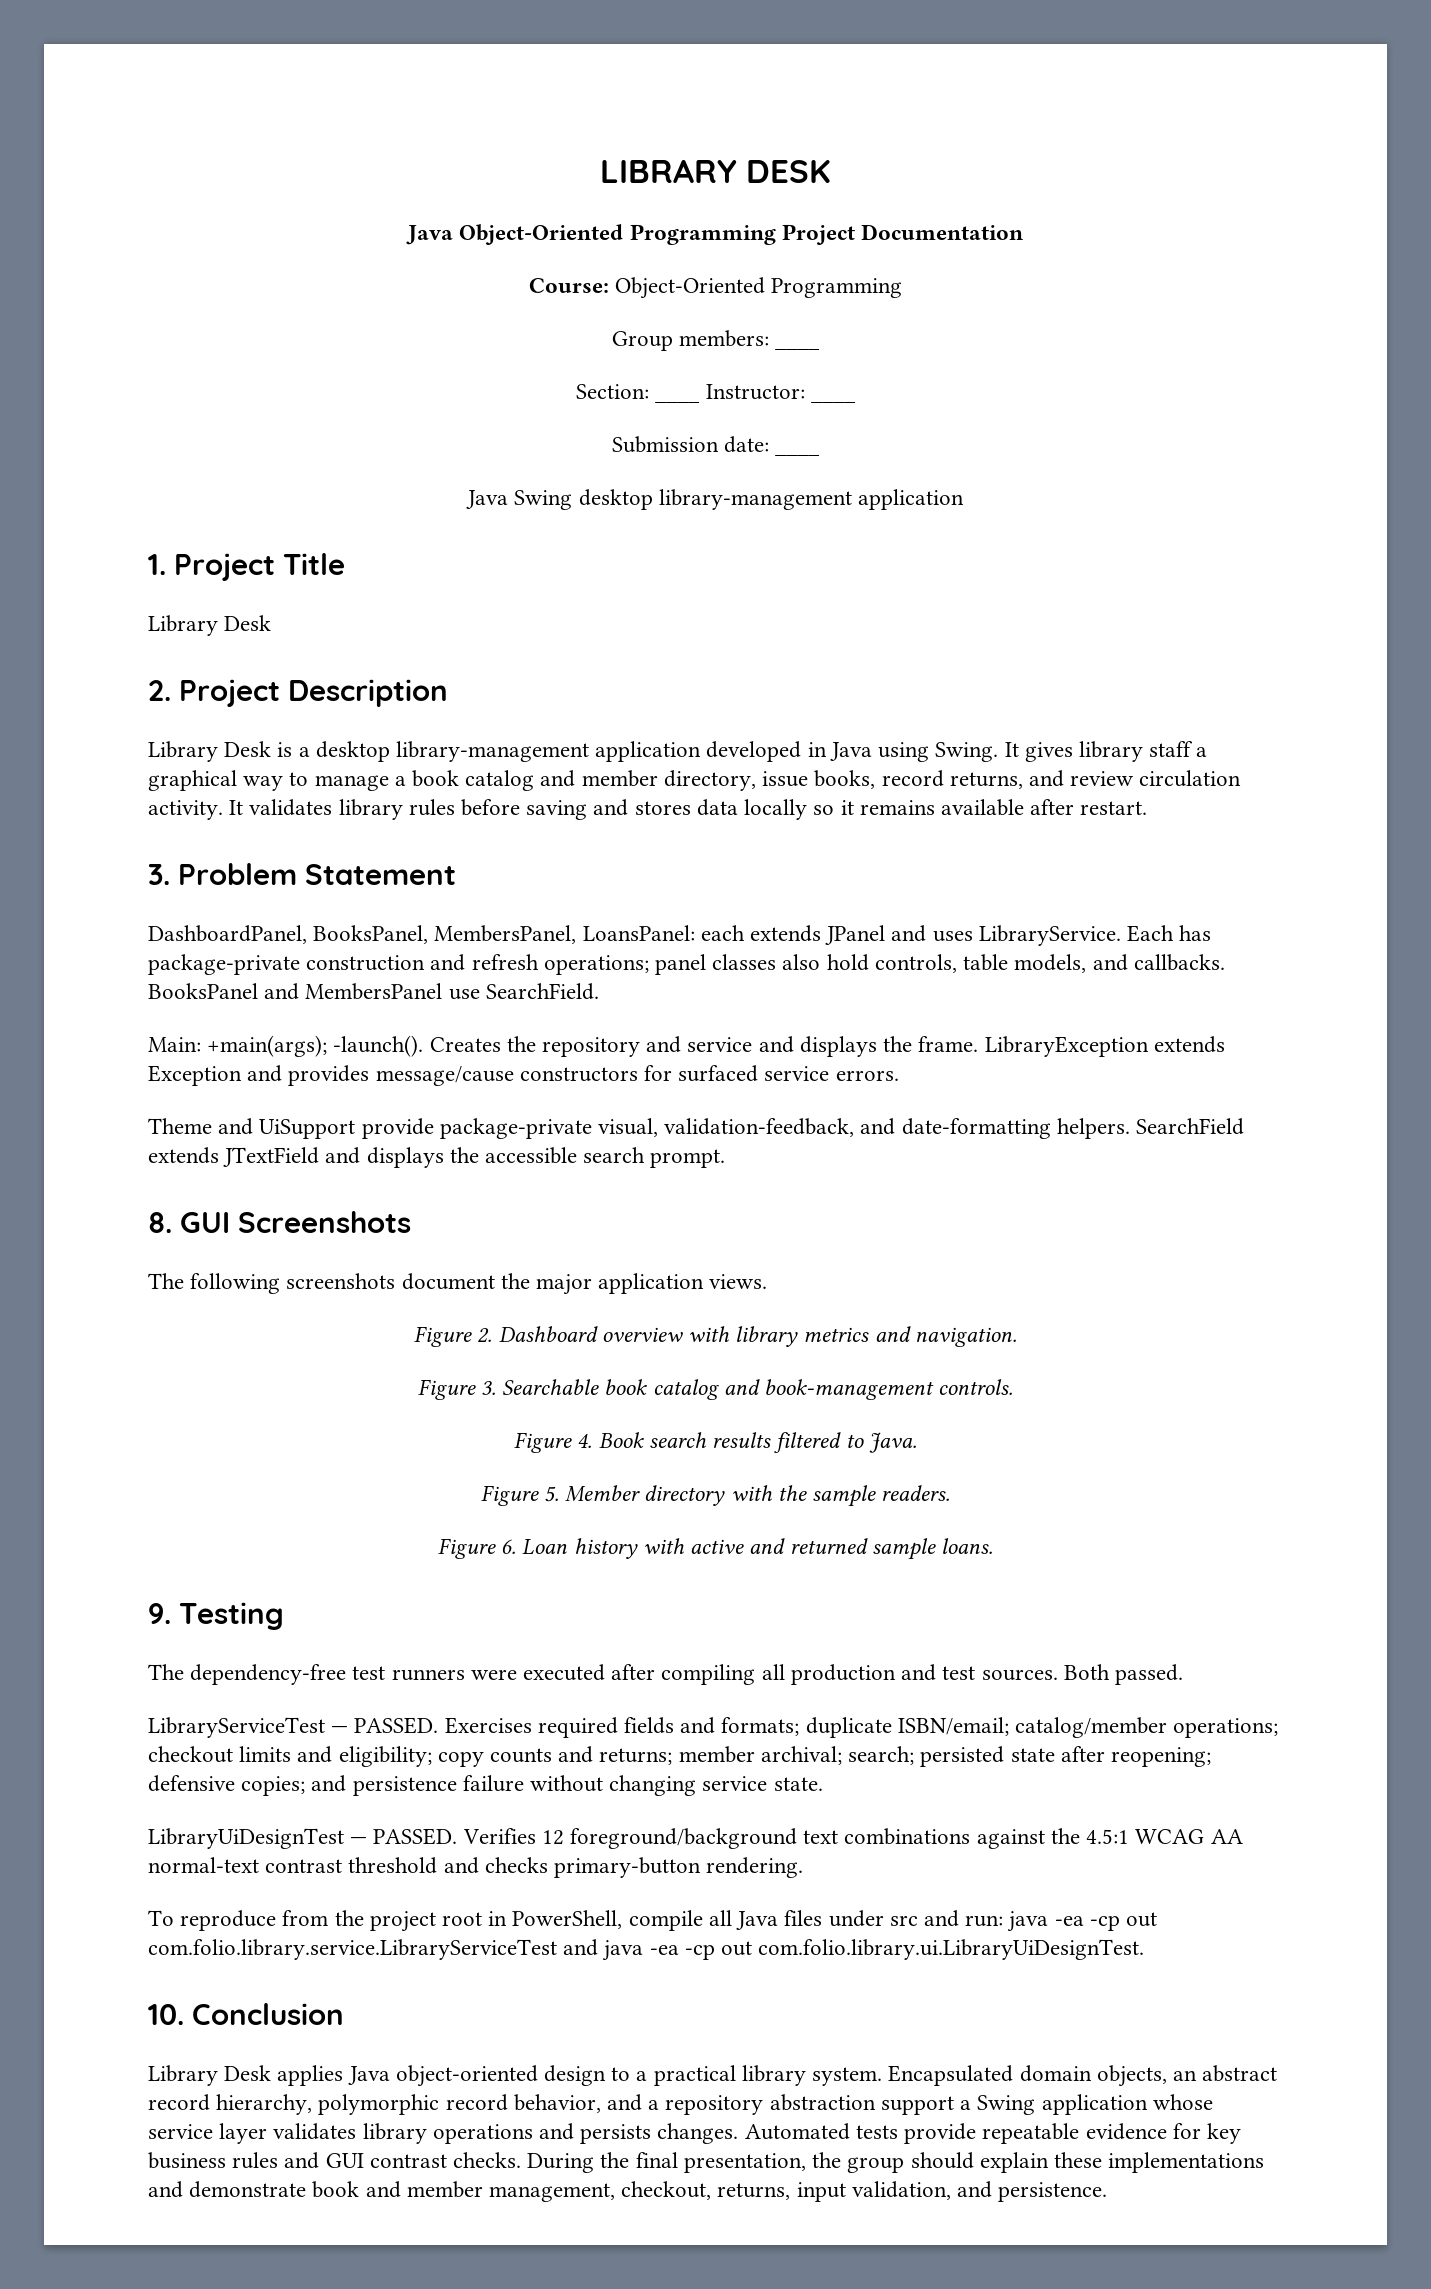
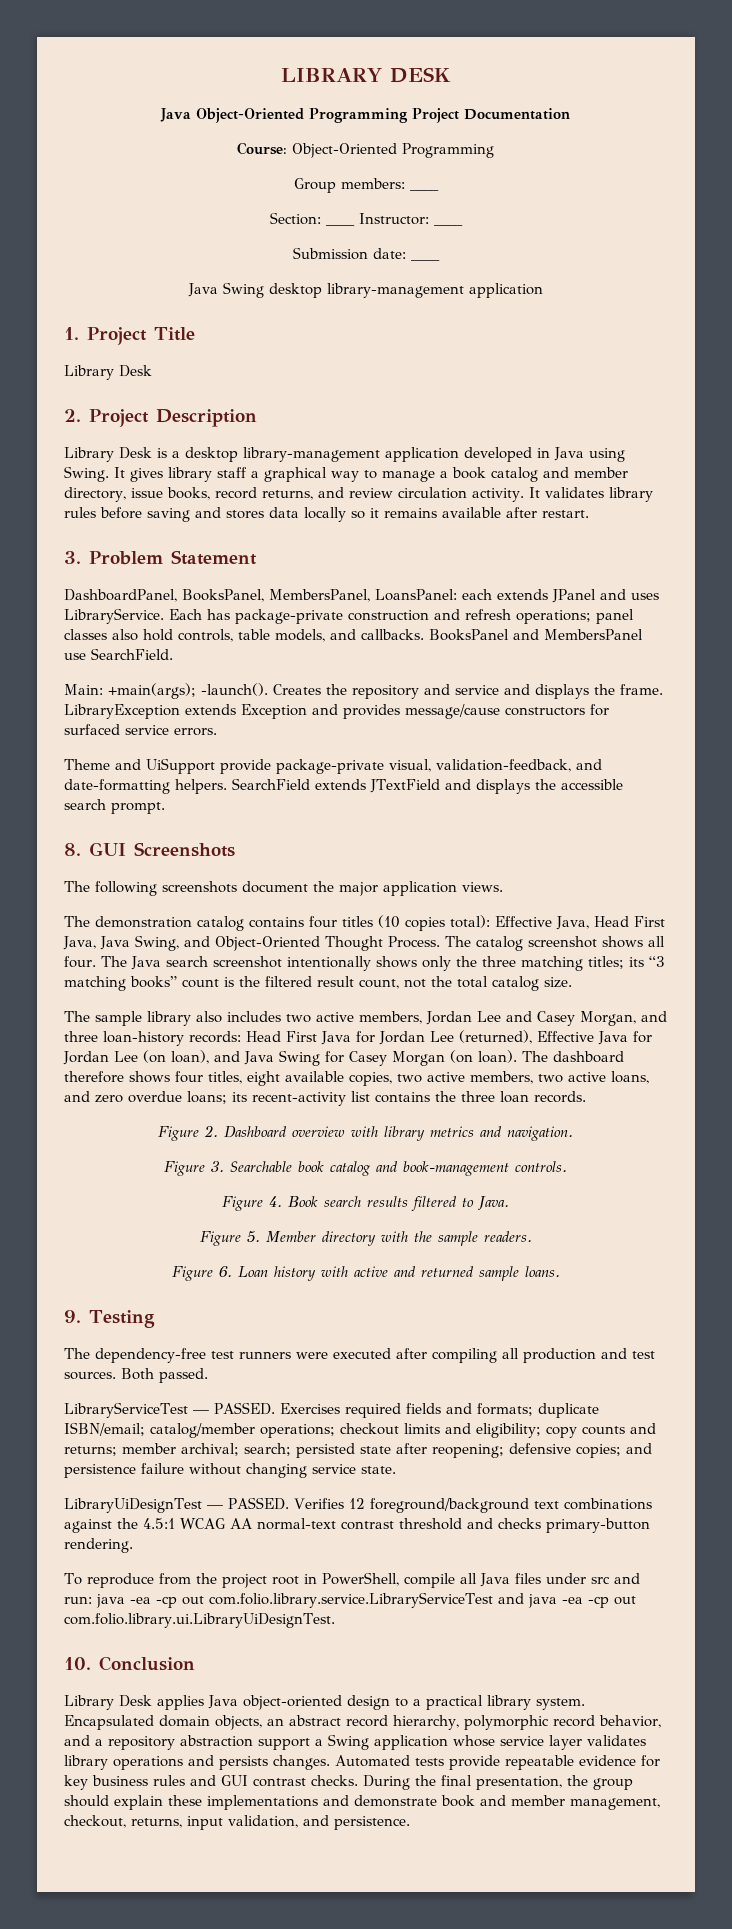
+ The demonstration catalog contains four titles (10 copies total): Effective Java, Head First Java, Java Swing, and Object-Oriented Thought Process. The catalog screenshot shows all four. The Java search screenshot intentionally shows only the three matching titles; its “3 matching books” count is the filtered result count, not the total catalog size.
+ The sample library also includes two active members, Jordan Lee and Casey Morgan, and three loan-history records: Head First Java for Jordan Lee (returned), Effective Java for Jordan Lee (on loan), and Java Swing for Casey Morgan (on loan). The dashboard therefore shows four titles, eight available copies, two active members, two active loans, and zero overdue loans; its recent-activity list contains the three loan records.

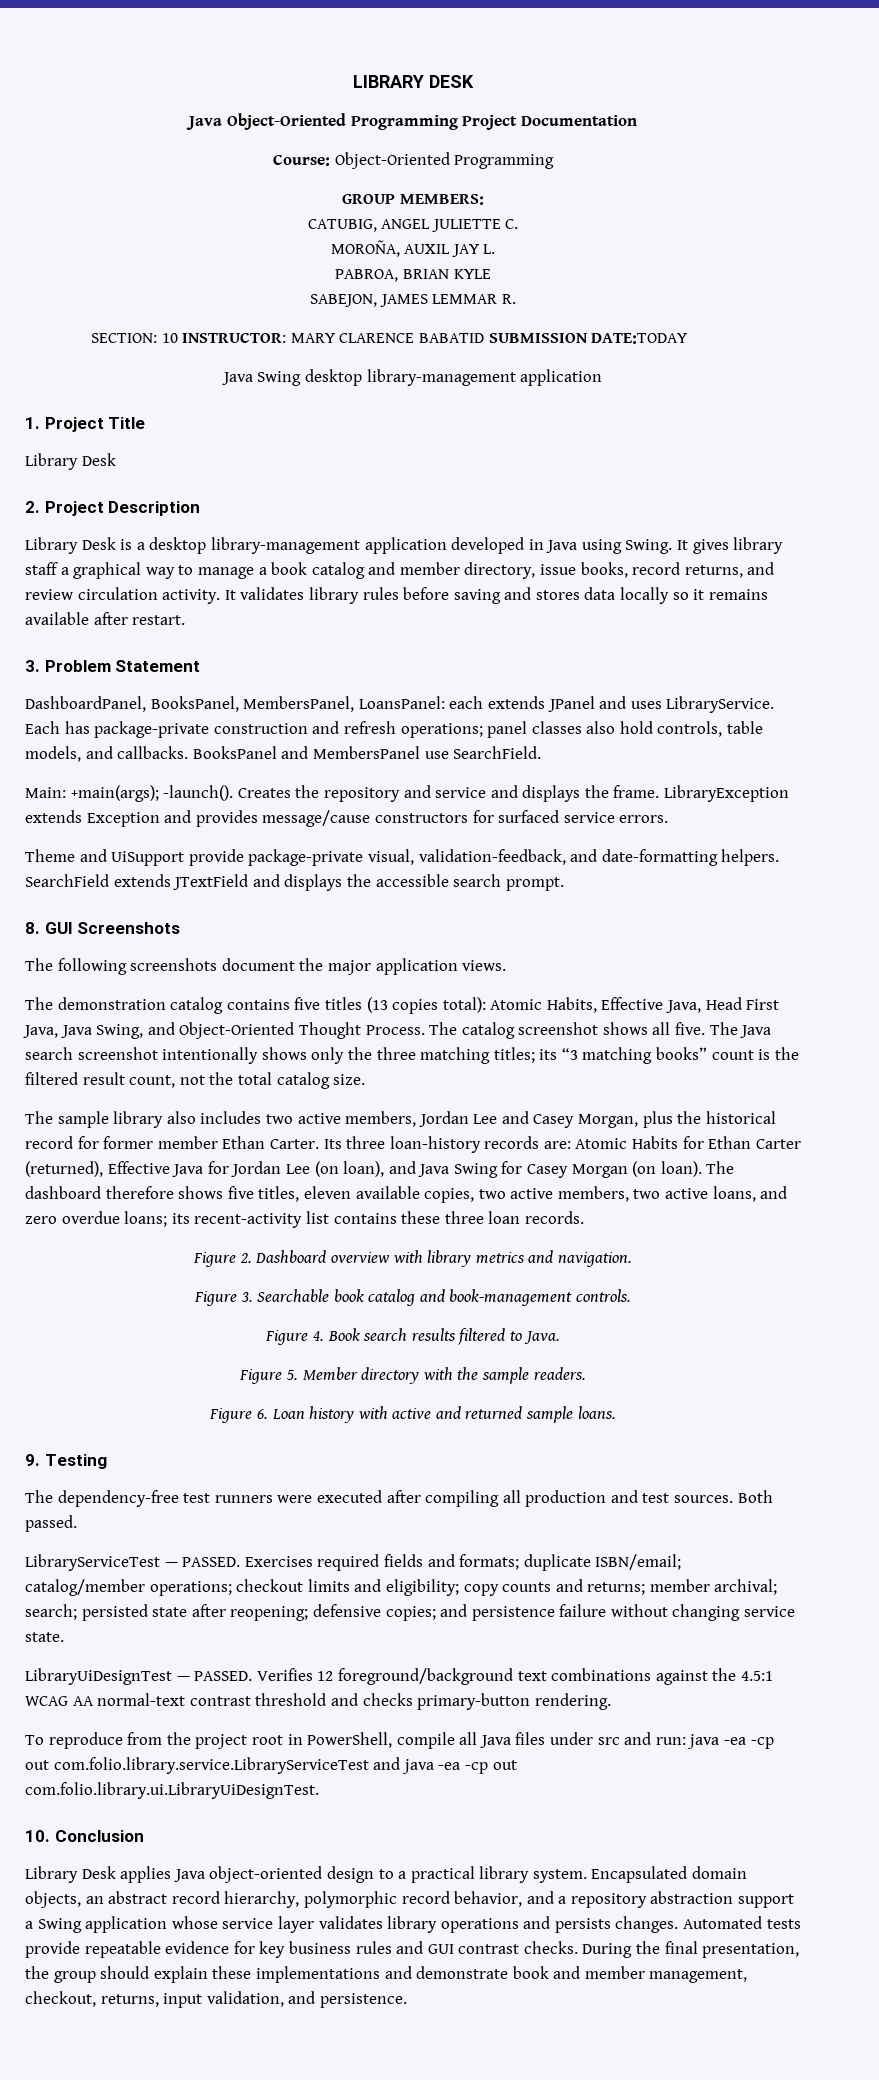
- Group members: ____
- Section: ____ Instructor: ____
- Submission date: ____
+ GROUP MEMBERS:
+ CATUBIG, ANGEL JULIETTE C.
+ MOROÑA, AUXIL JAY L.
+ PABROA, BRIAN KYLE
+ SABEJON, JAMES LEMMAR R.
+ SECTION: 10 INSTRUCTOR: MARY CLARENCE BABATID SUBMISSION DATE:TODAY
- The demonstration catalog contains four titles (10 copies total): Effective Java, Head First Java, Java Swing, and Object-Oriented Thought Process.
+ The demonstration catalog contains five titles (13 copies total): Atomic Habits, Effective Java, Head First Java, Java Swing, and Object-Oriented Thought Process.
- The catalog screenshot shows all four.
+ The catalog screenshot shows all five.
- The sample library also includes two active members, Jordan Lee and Casey Morgan, and three loan-history records: Head First Java for Jordan Lee (returned), Effective Java for Jordan Lee (on loan), and Java Swing for Casey Morgan (on loan).
+ The sample library also includes two active members, Jordan Lee and Casey Morgan, plus the historical record for former member Ethan Carter. Its three loan-history records are: Atomic Habits for Ethan Carter (returned), Effective Java for Jordan Lee (on loan), and Java Swing for Casey Morgan (on loan).
- The dashboard therefore shows four titles, eight available copies, two active members, two active loans, and zero overdue loans; its recent-activity list contains the three loan records.
+ The dashboard therefore shows five titles, eleven available copies, two active members, two active loans, and zero overdue loans; its recent-activity list contains these three loan records.

